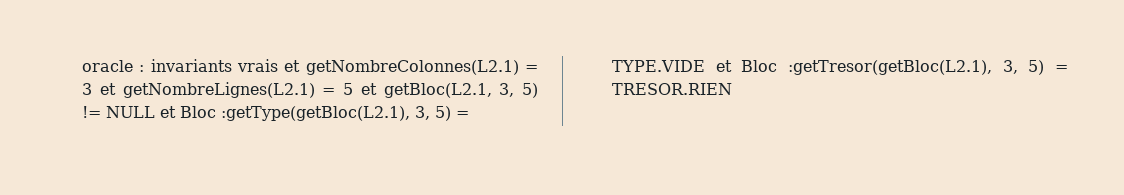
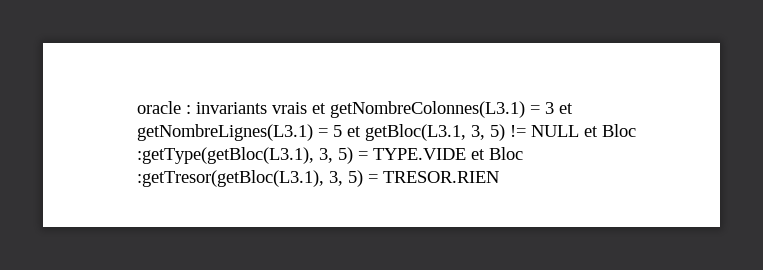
- oracle : invariants vrais et getNombreColonnes(L2.1) = 3 et getNombreLignes(L2.1) = 5 et getBloc(L2.1, 3, 5) != NULL et Bloc :getType(getBloc(L2.1), 3, 5) = TYPE.VIDE et Bloc :getTresor(getBloc(L2.1), 3, 5) = TRESOR.RIEN
+ oracle : invariants vrais et getNombreColonnes(L3.1) = 3 et getNombreLignes(L3.1) = 5 et getBloc(L3.1, 3, 5) != NULL et Bloc :getType(getBloc(L3.1), 3, 5) = TYPE.VIDE et Bloc :getTresor(getBloc(L3.1), 3, 5) = TRESOR.RIEN

